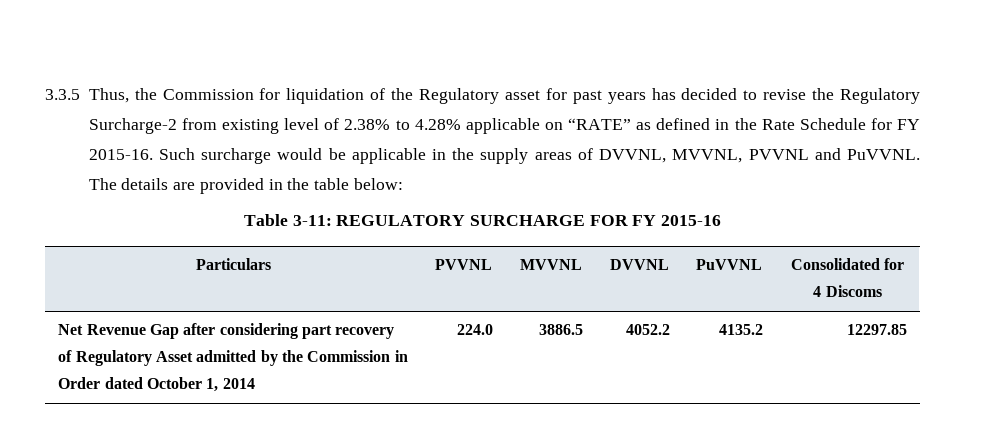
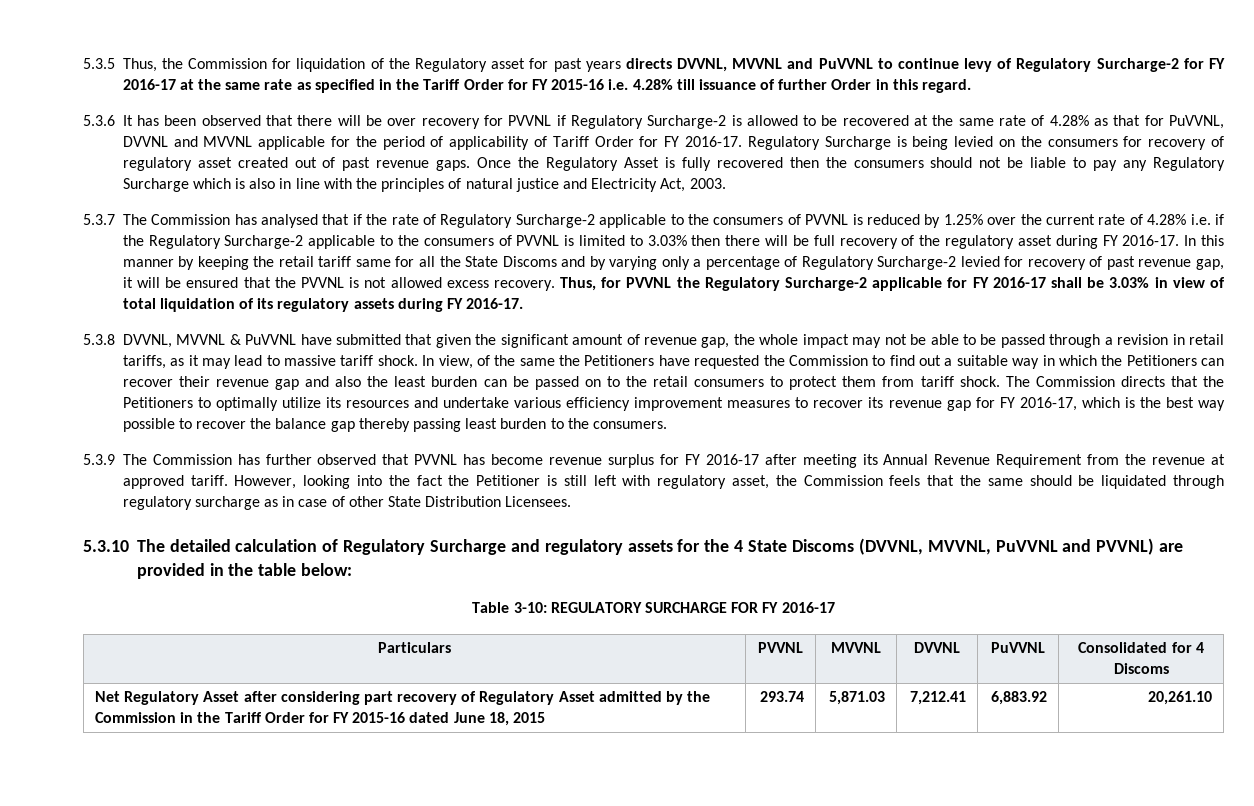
- 3.3.5 Thus, the Commission for liquidation of the Regulatory asset for past years has decided to revise the Regulatory Surcharge-2 from existing level of 2.38% to 4.28% applicable on “RATE” as defined in the Rate Schedule for FY 2015-16. Such surcharge would be applicable in the supply areas of DVVNL, MVVNL, PVVNL and PuVVNL. The details are provided in the table below:
+ 5.3.5 Thus, the Commission for liquidation of the Regulatory asset for past years directs DVVNL, MVVNL and PuVVNL to continue levy of Regulatory Surcharge-2 for FY 2016-17 at the same rate as specified in the Tariff Order for FY 2015-16 i.e. 4.28% till issuance of further Order in this regard.
+ 5.3.6 It has been observed that there will be over recovery for PVVNL if Regulatory Surcharge-2 is allowed to be recovered at the same rate of 4.28% as that for PuVVNL, DVVNL and MVVNL applicable for the period of applicability of Tariff Order for FY 2016-17. Regulatory Surcharge is being levied on the consumers for recovery of regulatory asset created out of past revenue gaps. Once the Regulatory Asset is fully recovered then the consumers should not be liable to pay any Regulatory Surcharge which is also in line with the principles of natural justice and Electricity Act, 2003.
+ 5.3.7 The Commission has analysed that if the rate of Regulatory Surcharge-2 applicable to the consumers of PVVNL is reduced by 1.25% over the current rate of 4.28% i.e. if the Regulatory Surcharge-2 applicable to the consumers of PVVNL is limited to 3.03% then there will be full recovery of the regulatory asset during FY 2016-17. In this manner by keeping the retail tariff same for all the State Discoms and by varying only a percentage of Regulatory Surcharge-2 levied for recovery of past revenue gap, it will be ensured that the PVVNL is not allowed excess recovery. Thus, for PVVNL the Regulatory Surcharge-2 applicable for FY 2016-17 shall be 3.03% in view of total liquidation of its regulatory assets during FY 2016-17.
+ 5.3.8 DVVNL, MVVNL & PuVVNL have submitted that given the significant amount of revenue gap, the whole impact may not be able to be passed through a revision in retail tariffs, as it may lead to massive tariff shock. In view, of the same the Petitioners have requested the Commission to find out a suitable way in which the Petitioners can recover their revenue gap and also the least burden can be passed on to the retail consumers to protect them from tariff shock. The Commission directs that the Petitioners to optimally utilize its resources and undertake various efficiency improvement measures to recover its revenue gap for FY 2016-17, which is the best way possible to recover the balance gap thereby passing least burden to the consumers.
+ 5.3.9 The Commission has further observed that PVVNL has become revenue surplus for FY 2016-17 after meeting its Annual Revenue Requirement from the revenue at approved tariff. However, looking into the fact the Petitioner is still left with regulatory asset, the Commission feels that the same should be liquidated through regulatory surcharge as in case of other State Distribution Licensees.
+ 5.3.10 The detailed calculation of Regulatory Surcharge and regulatory assets for the 4 State Discoms (DVVNL, MVVNL, PuVVNL and PVVNL) are provided in the table below:
- Table 3-11: REGULATORY SURCHARGE FOR FY 2015-16
+ Table 3-10: REGULATORY SURCHARGE FOR FY 2016-17
- Net Revenue Gap after considering part recovery of Regulatory Asset admitted by the Commission in Order dated October 1, 2014 | 224.0 | 3886.5 | 4052.2 | 4135.2 | 12297.85
+ Net Regulatory Asset after considering part recovery of Regulatory Asset admitted by the Commission in the Tariff Order for FY 2015-16 dated June 18, 2015 | 293.74 | 5,871.03 | 7,212.41 | 6,883.92 | 20,261.10

